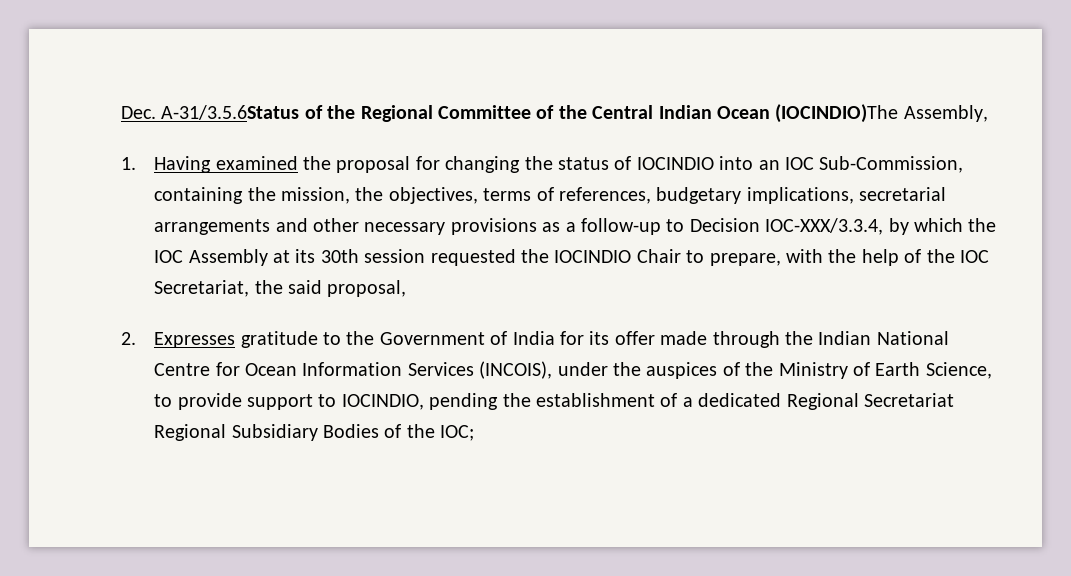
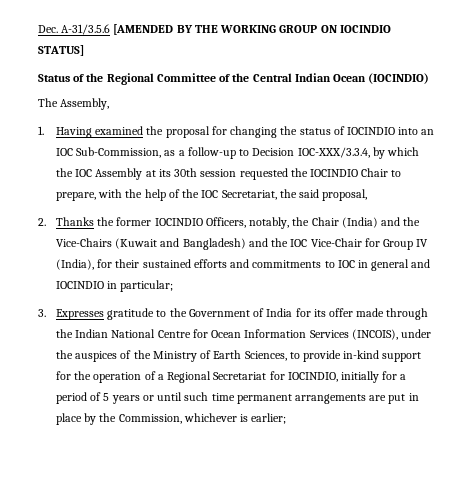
- Dec. A-31/3.5.6Status of the Regional Committee of the Central Indian Ocean (IOCINDIO)The Assembly,
+ Dec. A-31/3.5.6 [AMENDED BY THE WORKING GROUP ON IOCINDIO STATUS]
+ Status of the Regional Committee of the Central Indian Ocean (IOCINDIO)
+ The Assembly,
- 1. Having examined the proposal for changing the status of IOCINDIO into an IOC Sub-Commission, containing the mission, the objectives, terms of references, budgetary implications, secretarial arrangements and other necessary provisions as a follow-up to Decision IOC-XXX/3.3.4, by which the IOC Assembly at its 30th session requested the IOCINDIO Chair to prepare, with the help of the IOC Secretariat, the said proposal,
+ 1. Having examined the proposal for changing the status of IOCINDIO into an IOC Sub-Commission, as a follow-up to Decision IOC-XXX/3.3.4, by which the IOC Assembly at its 30th session requested the IOCINDIO Chair to prepare, with the help of the IOC Secretariat, the said proposal,
- 2. Expresses gratitude to the Government of India for its offer made through the Indian National Centre for Ocean Information Services (INCOIS), under the auspices of the Ministry of Earth Science, to provide support to IOCINDIO, pending the establishment of a dedicated Regional Secretariat Regional Subsidiary Bodies of the IOC;
+ 2. Thanks the former IOCINDIO Officers, notably, the Chair (India) and the Vice-Chairs (Kuwait and Bangladesh) and the IOC Vice-Chair for Group IV (India), for their sustained efforts and commitments to IOC in general and IOCINDIO in particular;
+ 3. Expresses gratitude to the Government of India for its offer made through the Indian National Centre for Ocean Information Services (INCOIS), under the auspices of the Ministry of Earth Sciences, to provide in-kind support for the operation of a Regional Secretariat for IOCINDIO, initially for a period of 5 years or until such time permanent arrangements are put in place by the Commission, whichever is earlier;

